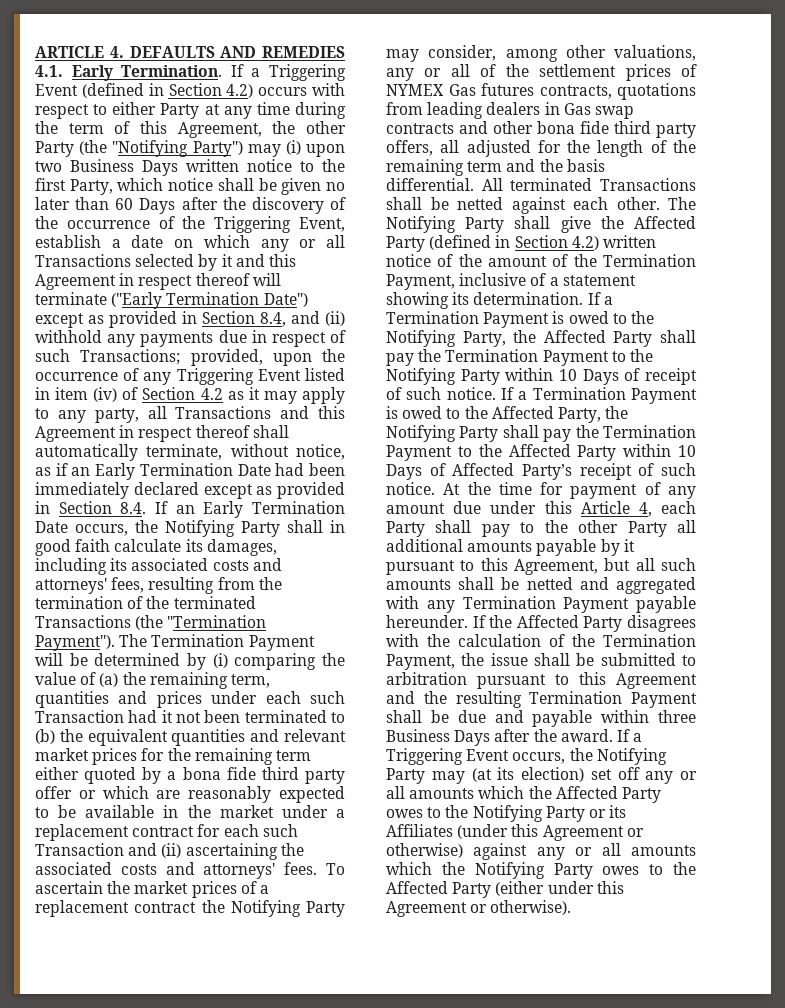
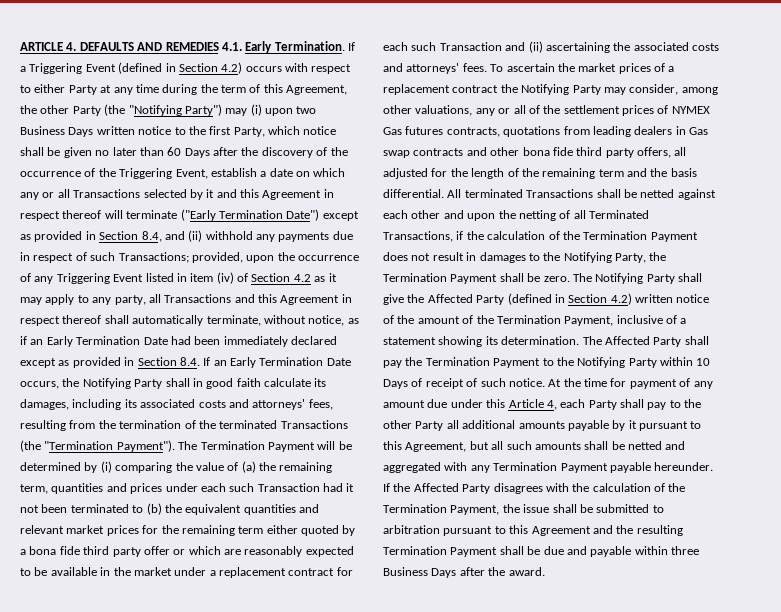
- All terminated Transactions shall be netted against each other.
+ All terminated Transactions shall be netted against each other and upon the netting of all Terminated Transactions, if the calculation of the Termination Payment does not result in damages to the Notifying Party, the Termination Payment shall be zero.
- If a Termination Payment is owed to the Notifying Party, the Affected Party shall pay the Termination Payment to the Notifying Party within 10 Days of receipt of such notice.
+ The Affected Party shall pay the Termination Payment to the Notifying Party within 10 Days of receipt of such notice.
- If a Termination Payment is owed to the Affected Party, the Notifying Party shall pay the Termination Payment to the Affected Party within 10 Days of Affected Party’s receipt of such notice.
- If a Triggering Event occurs, the Notifying Party may (at its election) set off any or all amounts which the Affected Party owes to the Notifying Party or its Affiliates (under this Agreement or otherwise) against any or all amounts which the Notifying Party owes to the Affected Party (either under this Agreement or otherwise).

